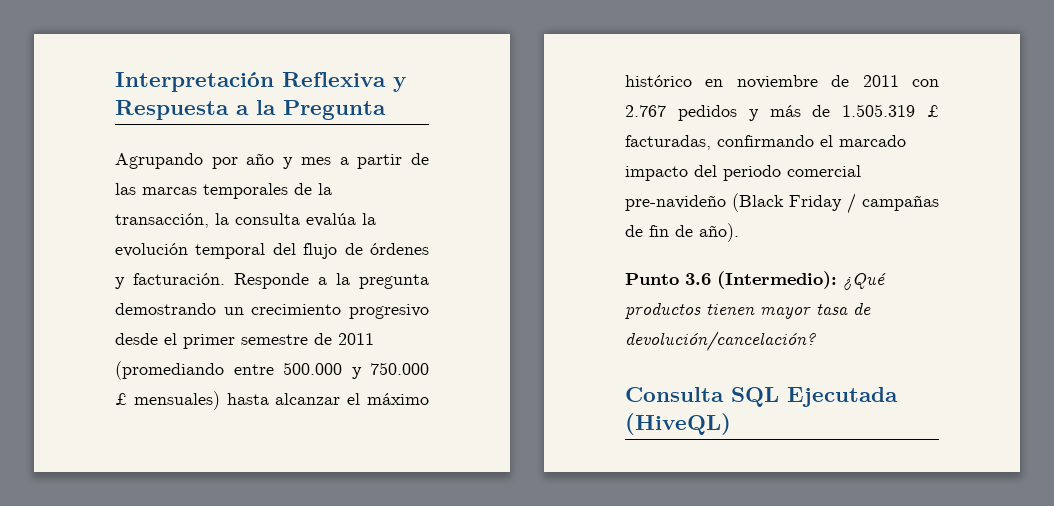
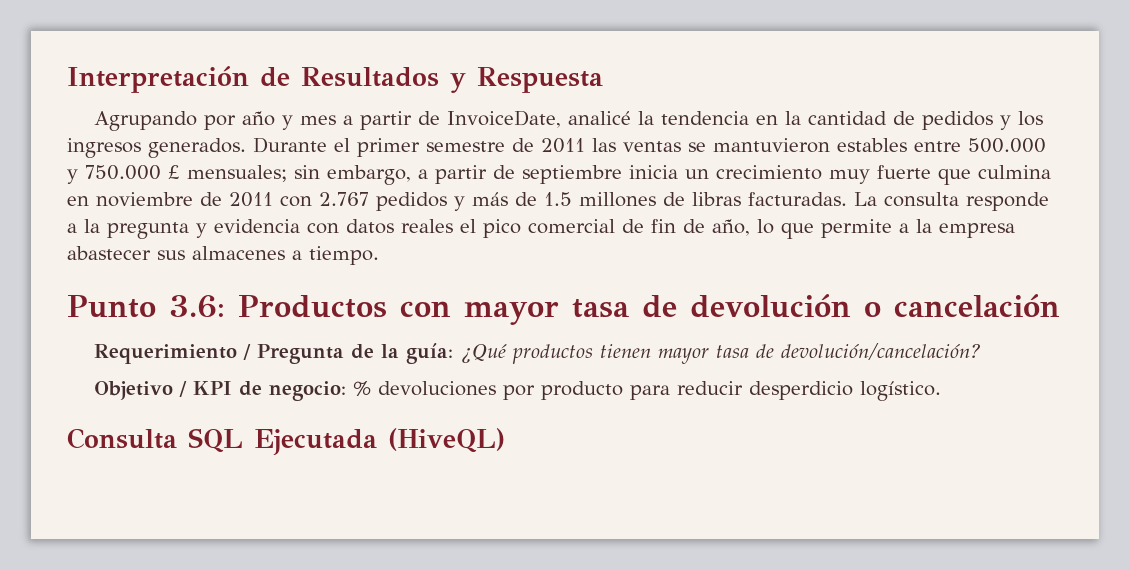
- Interpretación Reflexiva y Respuesta a la Pregunta
+ Interpretación de Resultados y Respuesta
- Agrupando por año y mes a partir de las marcas temporales de la transacción, la consulta evalúa la evolución temporal del flujo de órdenes y facturación. Responde a la pregunta demostrando un crecimiento progresivo desde el primer semestre de 2011 (promediando entre 500.000 y 750.000 £ mensuales) hasta alcanzar el máximo histórico en noviembre de 2011 con 2.767 pedidos y más de 1.505.319 £ facturadas, confirmando el marcado impacto del periodo comercial pre-navideño (Black Friday / campañas de fin de año).
- Punto 3.6 (Intermedio): ¿Qué productos tienen mayor tasa de devolución/cancelación?
+ Agrupando por año y mes a partir de InvoiceDate, analicé la tendencia en la cantidad de pedidos y los ingresos generados. Durante el primer semestre de 2011 las ventas se mantuvieron estables entre 500.000 y 750.000 £ mensuales; sin embargo, a partir de septiembre inicia un crecimiento muy fuerte que culmina en noviembre de 2011 con 2.767 pedidos y más de 1.5 millones de libras facturadas. La consulta responde a la pregunta y evidencia con datos reales el pico comercial de fin de año, lo que permite a la empresa abastecer sus almacenes a tiempo.
+ Punto 3.6: Productos con mayor tasa de devolución o cancelación
+ Requerimiento / Pregunta de la guía: ¿Qué productos tienen mayor tasa de devolución/cancelación?
+ Objetivo / KPI de negocio: % devoluciones por producto para reducir desperdicio logístico.

